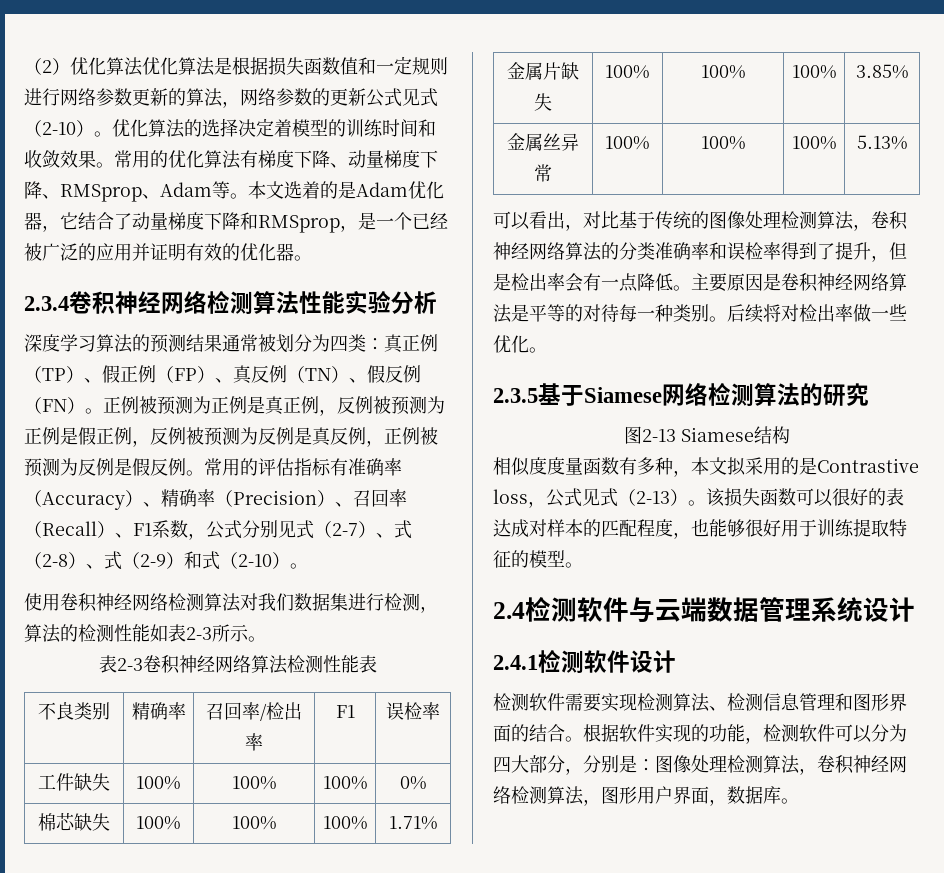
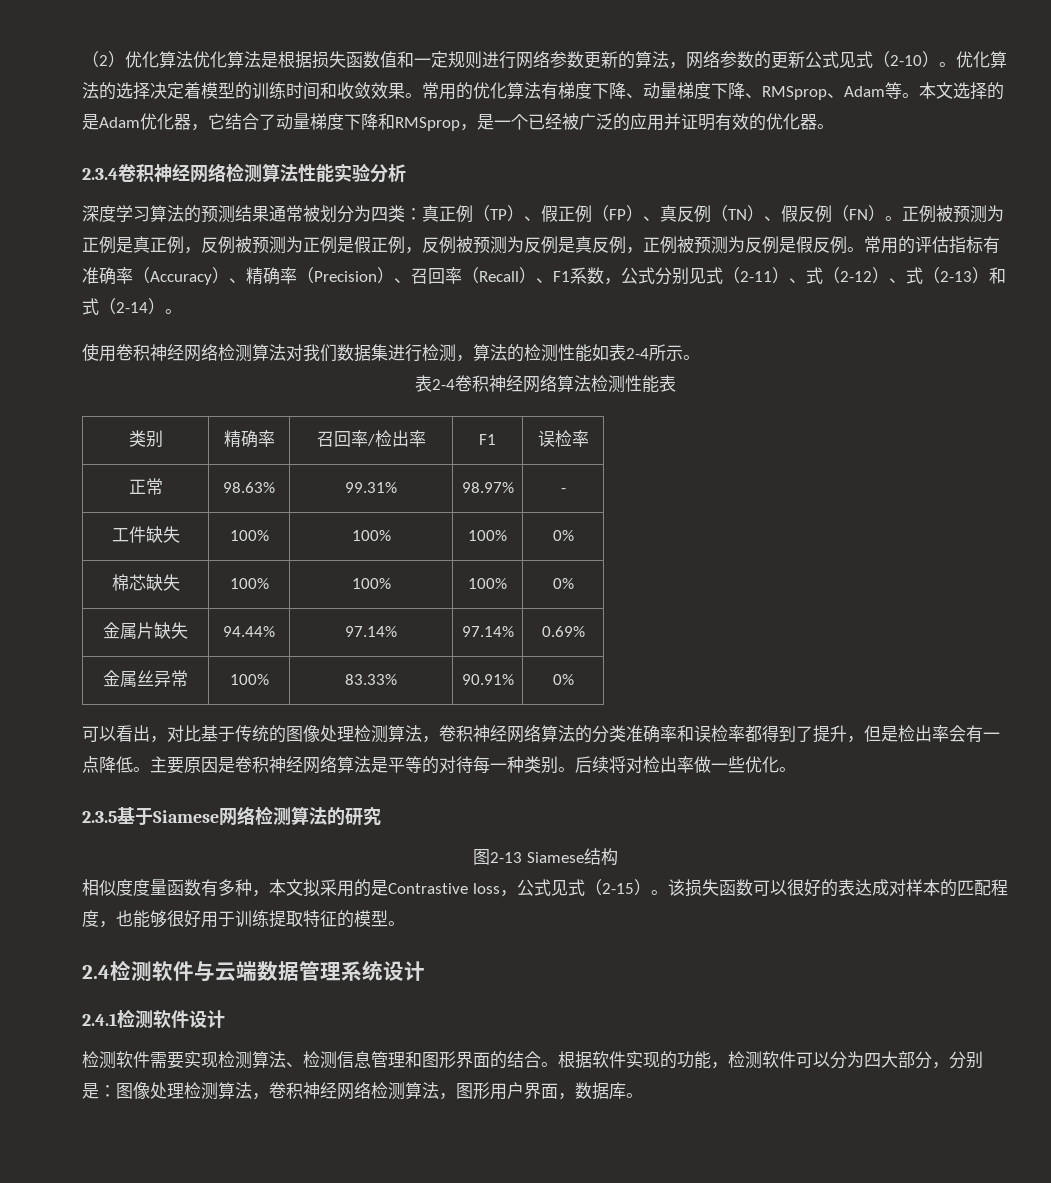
- 本文选着的是Adam优化器，它结合了动量梯度下降和RMSprop，是一个已经被广泛的应用并证明有效的优化器。
+ 本文选择的是Adam优化器，它结合了动量梯度下降和RMSprop，是一个已经被广泛的应用并证明有效的优化器。
- 常用的评估指标有准确率（Accuracy）、精确率（Precision）、召回率（Recall）、F1系数，公式分别见式（2-7）、式（2-8）、式（2-9）和式（2-10）。
+ 常用的评估指标有准确率（Accuracy）、精确率（Precision）、召回率（Recall）、F1系数，公式分别见式（2-11）、式（2-12）、式（2-13）和式（2-14）。
- 使用卷积神经网络检测算法对我们数据集进行检测，算法的检测性能如表2-3所示。
+ 使用卷积神经网络检测算法对我们数据集进行检测，算法的检测性能如表2-4所示。
- 表2-3卷积神经网络算法检测性能表
+ 表2-4卷积神经网络算法检测性能表
- 不良类别 | 精确率 | 召回率/检出率 | F1 | 误检率
+ 类别 | 精确率 | 召回率/检出率 | F1 | 误检率
+ 正常 | 98.63% | 99.31% | 98.97% | -
- 棉芯缺失 | 100% | 100% | 100% | 1.71%
+ 棉芯缺失 | 100% | 100% | 100% | 0%
- 金属片缺失 | 100% | 100% | 100% | 3.85%
+ 金属片缺失 | 94.44% | 97.14% | 97.14% | 0.69%
- 金属丝异常 | 100% | 100% | 100% | 5.13%
+ 金属丝异常 | 100% | 83.33% | 90.91% | 0%
- 可以看出，对比基于传统的图像处理检测算法，卷积神经网络算法的分类准确率和误检率得到了提升，但是检出率会有一点降低。
+ 可以看出，对比基于传统的图像处理检测算法，卷积神经网络算法的分类准确率和误检率都得到了提升，但是检出率会有一点降低。
- 相似度度量函数有多种，本文拟采用的是Contrastive loss，公式见式（2-13）。
+ 相似度度量函数有多种，本文拟采用的是Contrastive loss，公式见式（2-15）。

